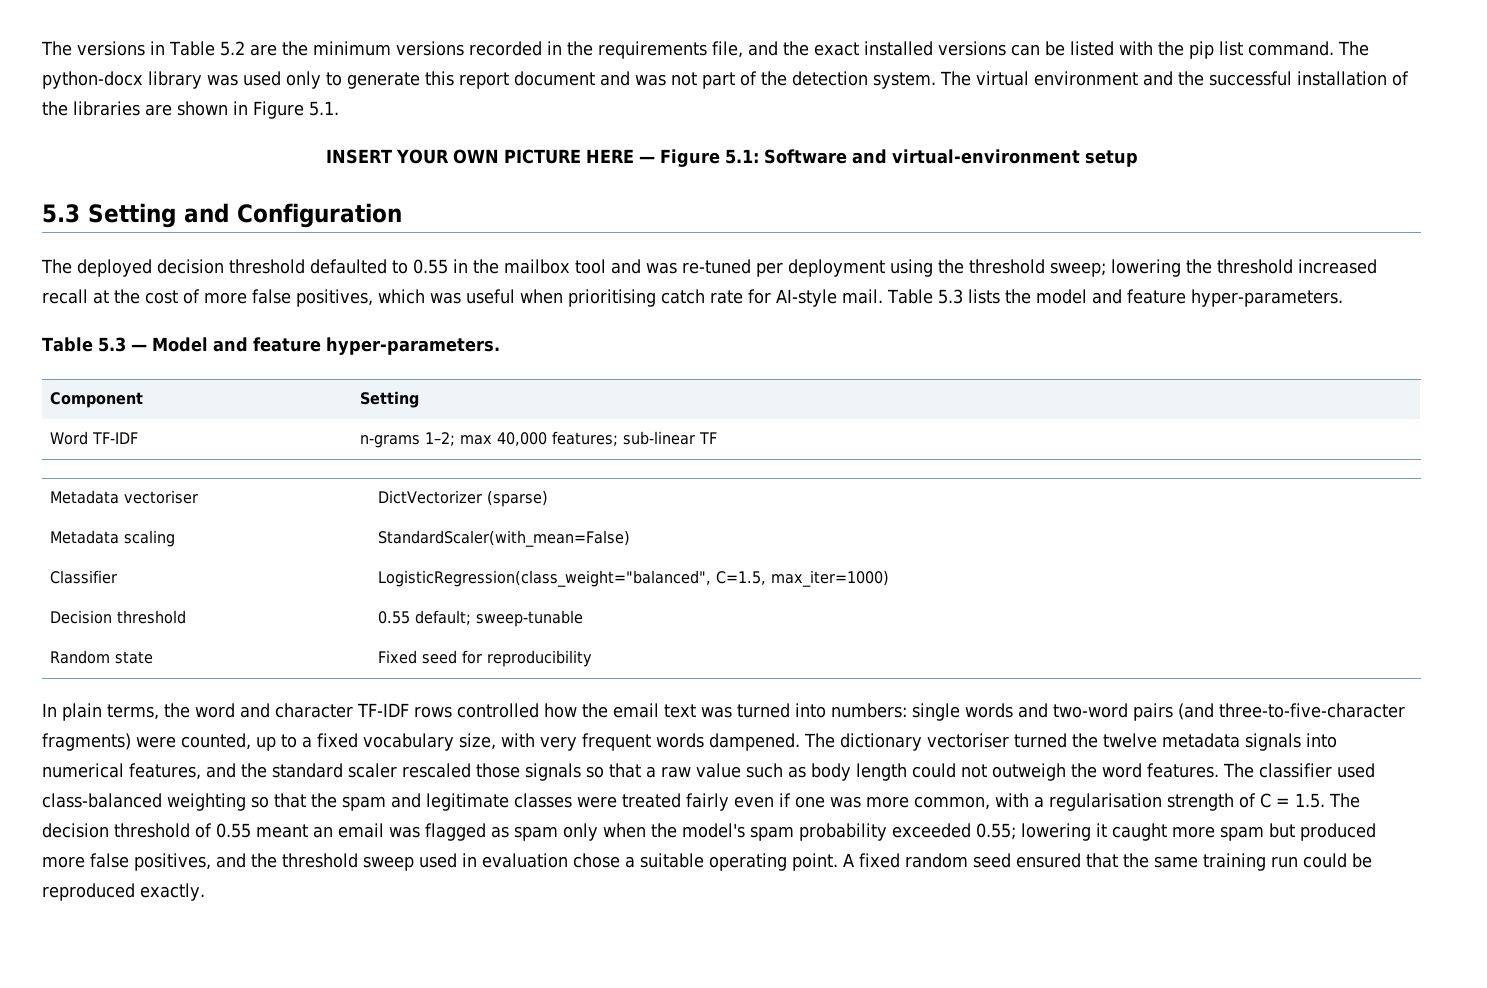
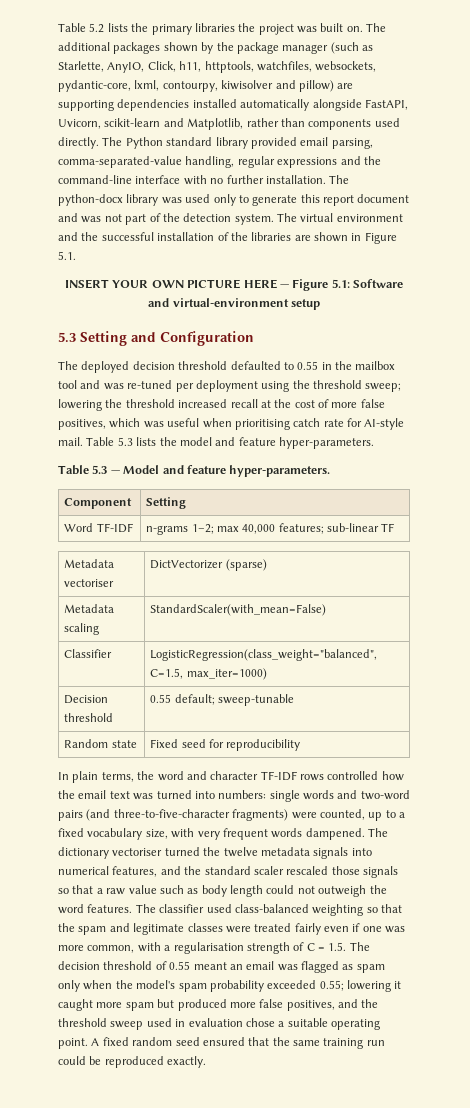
- The versions in Table 5.2 are the minimum versions recorded in the requirements file, and the exact installed versions can be listed with the pip list command.
+ Table 5.2 lists the primary libraries the project was built on. The additional packages shown by the package manager (such as Starlette, AnyIO, Click, h11, httptools, watchfiles, websockets, pydantic-core, lxml, contourpy, kiwisolver and pillow) are supporting dependencies installed automatically alongside FastAPI, Uvicorn, scikit-learn and Matplotlib, rather than components used directly. The Python standard library provided email parsing, comma-separated-value handling, regular expressions and the command-line interface with no further installation.

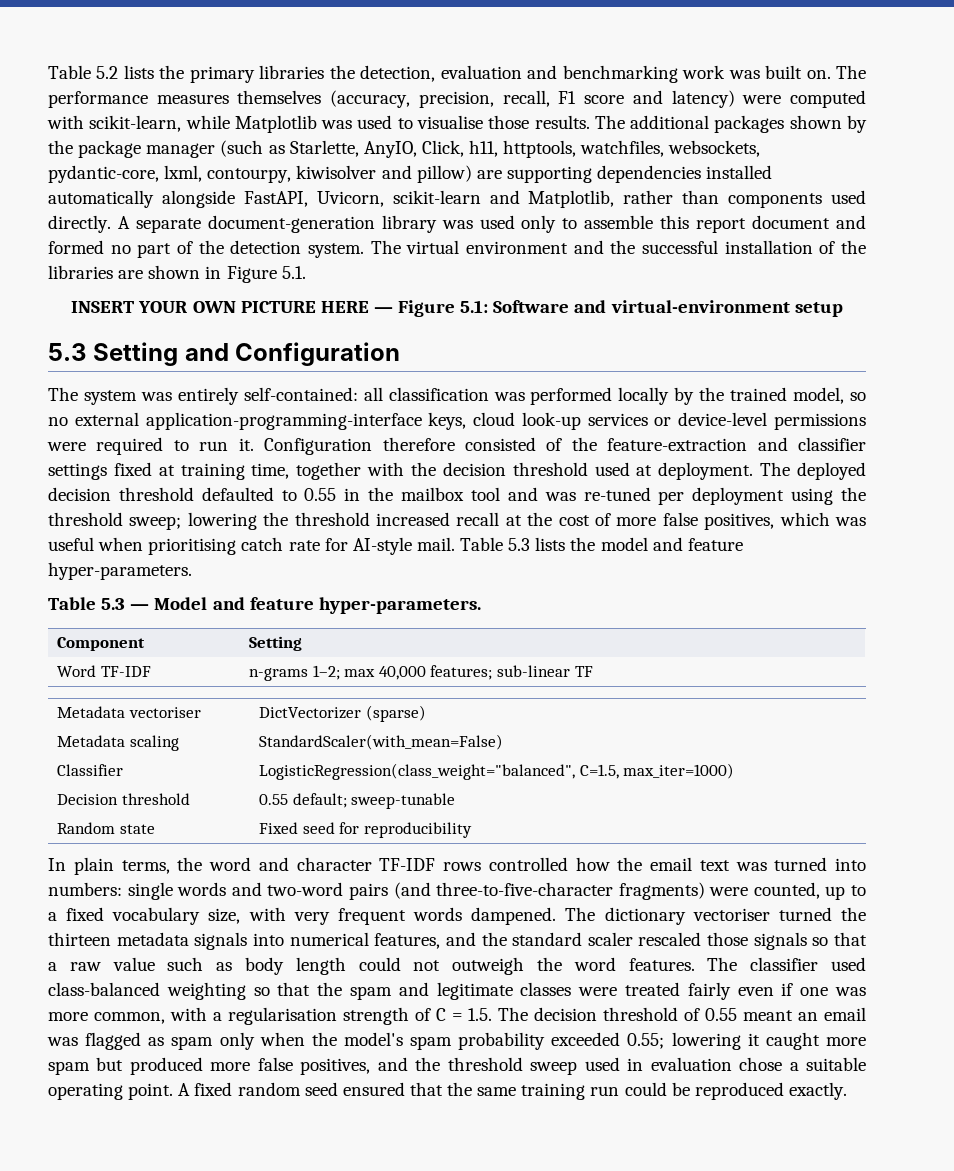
- Table 5.2 lists the primary libraries the project was built on.
+ Table 5.2 lists the primary libraries the detection, evaluation and benchmarking work was built on. The performance measures themselves (accuracy, precision, recall, F1 score and latency) were computed with scikit-learn, while Matplotlib was used to visualise those results.
- The Python standard library provided email parsing, comma-separated-value handling, regular expressions and the command-line interface with no further installation. The python-docx library was used only to generate this report document and was not part of the detection system.
+ A separate document-generation library was used only to assemble this report document and formed no part of the detection system.
- The deployed decision threshold defaulted to 0.55 in the mailbox tool and was re-tuned per deployment using the threshold sweep; lowering the threshold increased recall at the cost of more false positives, which was useful when prioritising catch rate for AI-style mail.
+ The system was entirely self-contained: all classification was performed locally by the trained model, so no external application-programming-interface keys, cloud look-up services or device-level permissions were required to run it. Configuration therefore consisted of the feature-extraction and classifier settings fixed at training time, together with the decision threshold used at deployment. The deployed decision threshold defaulted to 0.55 in the mailbox tool and was re-tuned per deployment using the threshold sweep; lowering the threshold increased recall at the cost of more false positives, which was useful when prioritising catch rate for AI-style mail.
- The dictionary vectoriser turned the twelve metadata signals into numerical features, and the standard scaler rescaled those signals so that a raw value such as body length could not outweigh the word features.
+ The dictionary vectoriser turned the thirteen metadata signals into numerical features, and the standard scaler rescaled those signals so that a raw value such as body length could not outweigh the word features.

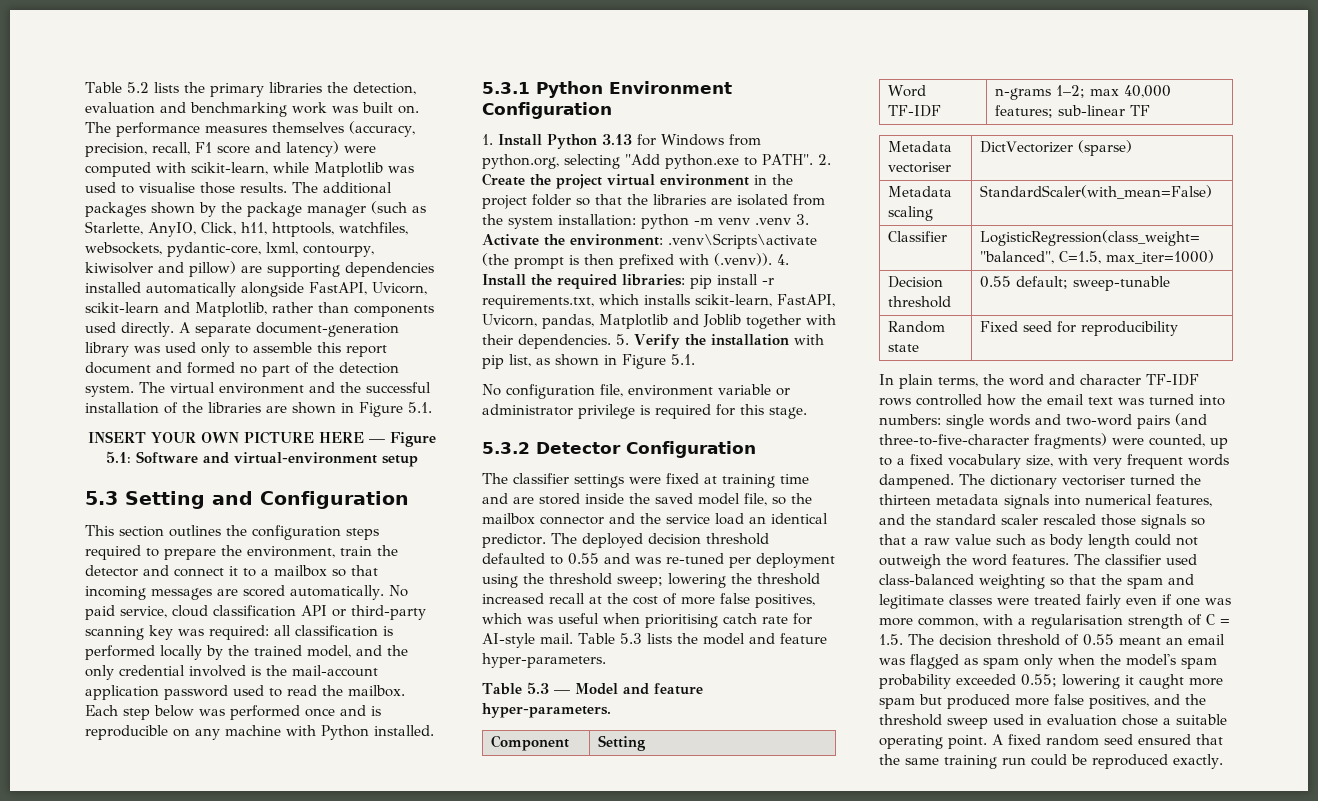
- The system was entirely self-contained: all classification was performed locally by the trained model, so no external application-programming-interface keys, cloud look-up services or device-level permissions were required to run it. Configuration therefore consisted of the feature-extraction and classifier settings fixed at training time, together with the decision threshold used at deployment.
+ This section outlines the configuration steps required to prepare the environment, train the detector and connect it to a mailbox so that incoming messages are scored automatically. No paid service, cloud classification API or third-party scanning key was required: all classification is performed locally by the trained model, and the only credential involved is the mail-account application password used to read the mailbox. Each step below was performed once and is reproducible on any machine with Python installed.
+ 5.3.1 Python Environment Configuration
+ 1. Install Python 3.13 for Windows from python.org, selecting "Add python.exe to PATH". 2. Create the project virtual environment in the project folder so that the libraries are isolated from the system installation: python -m venv .venv 3. Activate the environment: .venv\Scripts\activate (the prompt is then prefixed with (.venv)). 4. Install the required libraries: pip install -r requirements.txt, which installs scikit-learn, FastAPI, Uvicorn, pandas, Matplotlib and Joblib together with their dependencies. 5. Verify the installation with pip list, as shown in Figure 5.1.
+ No configuration file, environment variable or administrator privilege is required for this stage.
+ 5.3.2 Detector Configuration
+ The classifier settings were fixed at training time and are stored inside the saved model file, so the mailbox connector and the service load an identical predictor.
- The deployed decision threshold defaulted to 0.55 in the mailbox tool and was re-tuned per deployment using the threshold sweep; lowering the threshold increased recall at the cost of more false positives, which was useful when prioritising catch rate for AI-style mail.
+ The deployed decision threshold defaulted to 0.55 and was re-tuned per deployment using the threshold sweep; lowering the threshold increased recall at the cost of more false positives, which was useful when prioritising catch rate for AI-style mail.

